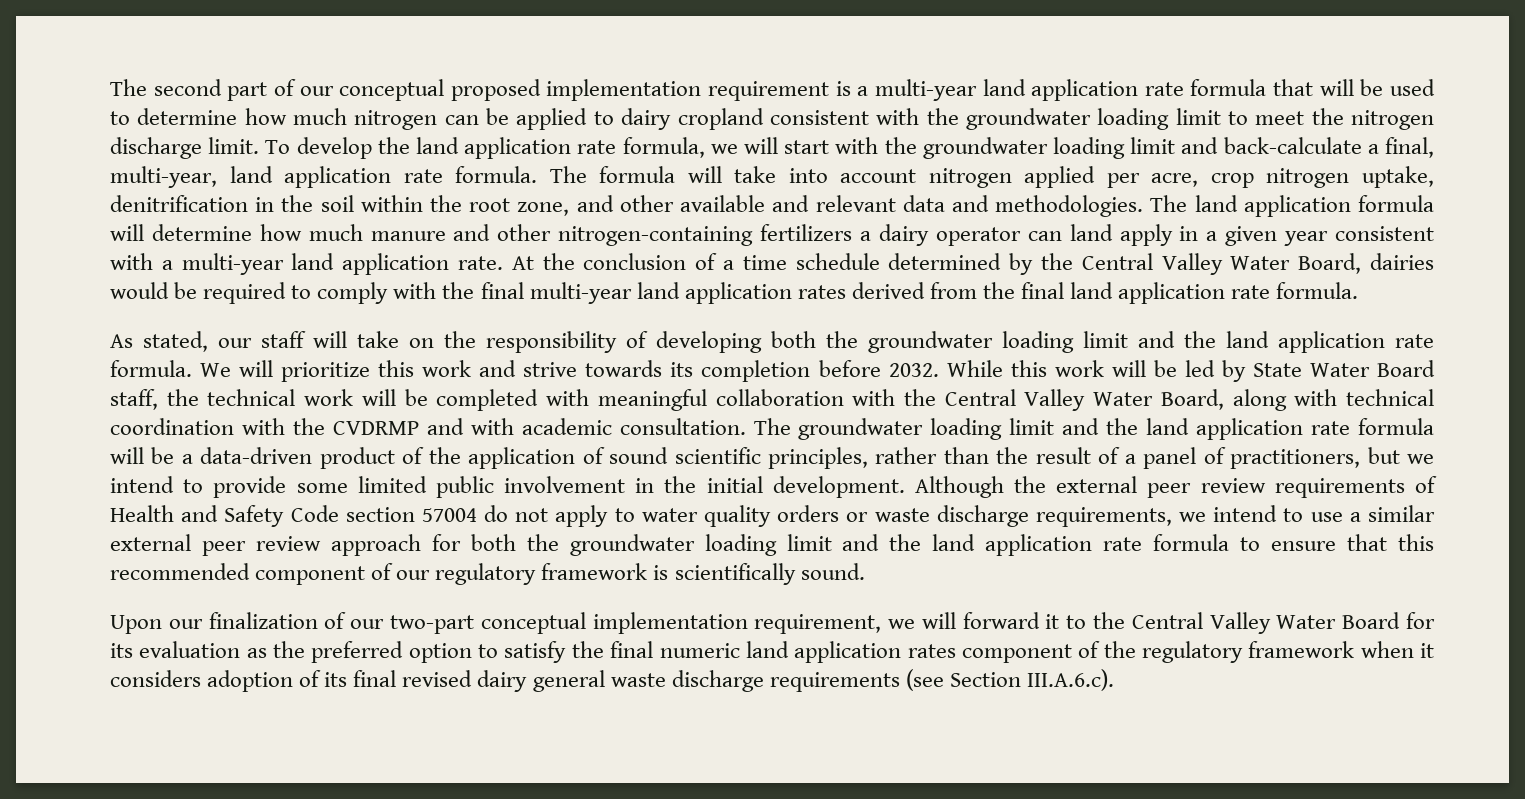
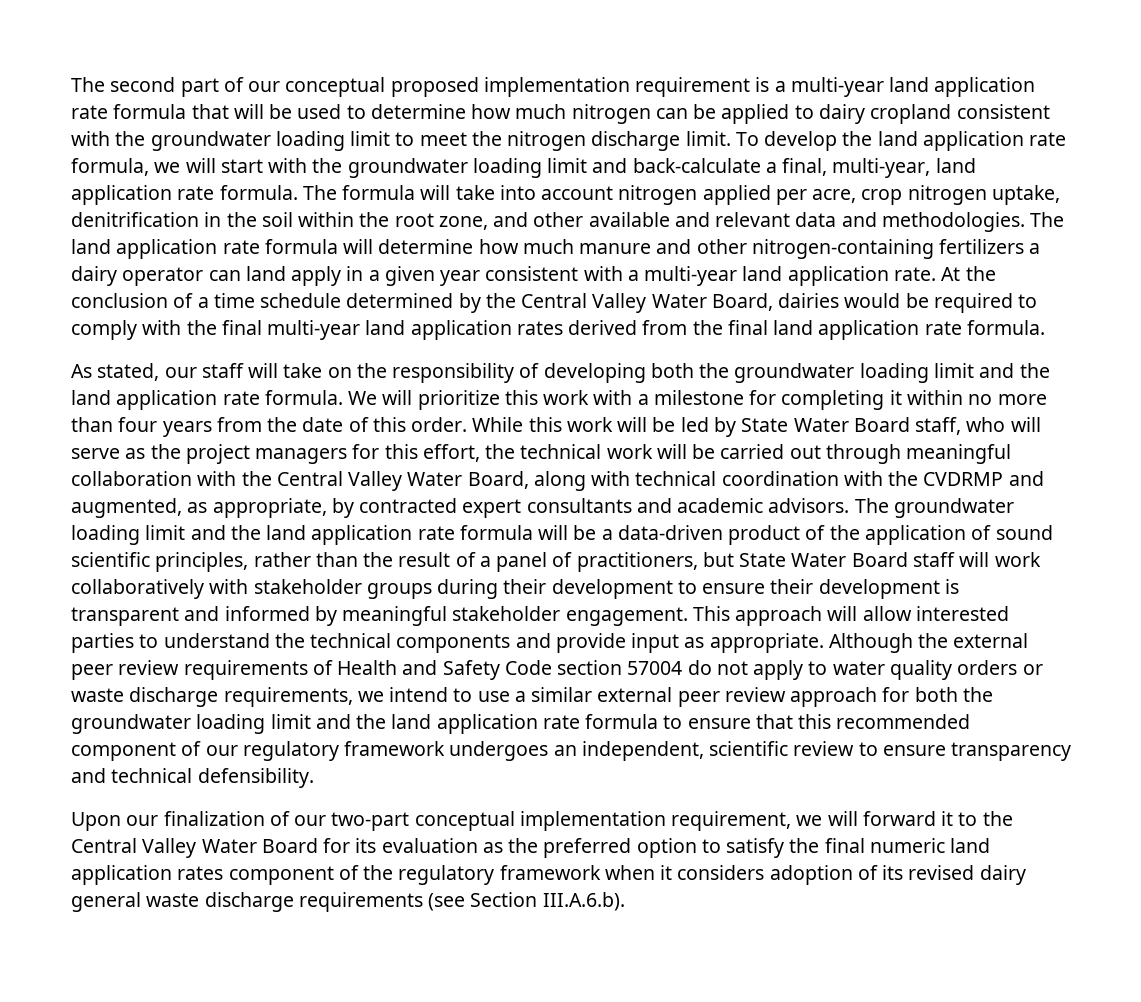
- The land application formula will determine how much manure and other nitrogen-containing fertilizers a dairy operator can land apply in a given year consistent with a multi-year land application rate.
+ The land application rate formula will determine how much manure and other nitrogen-containing fertilizers a dairy operator can land apply in a given year consistent with a multi-year land application rate.
- We will prioritize this work and strive towards its completion before 2032.
+ We will prioritize this work with a milestone for completing it within no more than four years from the date of this order.
- While this work will be led by State Water Board staff, the technical work will be completed with meaningful collaboration with the Central Valley Water Board, along with technical coordination with the CVDRMP and with academic consultation.
+ While this work will be led by State Water Board staff, who will serve as the project managers for this effort, the technical work will be carried out through meaningful collaboration with the Central Valley Water Board, along with technical coordination with the CVDRMP and augmented, as appropriate, by contracted expert consultants and academic advisors.
- The groundwater loading limit and the land application rate formula will be a data-driven product of the application of sound scientific principles, rather than the result of a panel of practitioners, but we intend to provide some limited public involvement in the initial development.
+ The groundwater loading limit and the land application rate formula will be a data-driven product of the application of sound scientific principles, rather than the result of a panel of practitioners, but State Water Board staff will work collaboratively with stakeholder groups during their development to ensure their development is transparent and informed by meaningful stakeholder engagement. This approach will allow interested parties to understand the technical components and provide input as appropriate.
- Although the external peer review requirements of Health and Safety Code section 57004 do not apply to water quality orders or waste discharge requirements, we intend to use a similar external peer review approach for both the groundwater loading limit and the land application rate formula to ensure that this recommended component of our regulatory framework is scientifically sound.
+ Although the external peer review requirements of Health and Safety Code section 57004 do not apply to water quality orders or waste discharge requirements, we intend to use a similar external peer review approach for both the groundwater loading limit and the land application rate formula to ensure that this recommended component of our regulatory framework undergoes an independent, scientific review to ensure transparency and technical defensibility.
- Upon our finalization of our two-part conceptual implementation requirement, we will forward it to the Central Valley Water Board for its evaluation as the preferred option to satisfy the final numeric land application rates component of the regulatory framework when it considers adoption of its final revised dairy general waste discharge requirements (see Section III.A.6.c).
+ Upon our finalization of our two-part conceptual implementation requirement, we will forward it to the Central Valley Water Board for its evaluation as the preferred option to satisfy the final numeric land application rates component of the regulatory framework when it considers adoption of its revised dairy general waste discharge requirements (see Section III.A.6.b).

